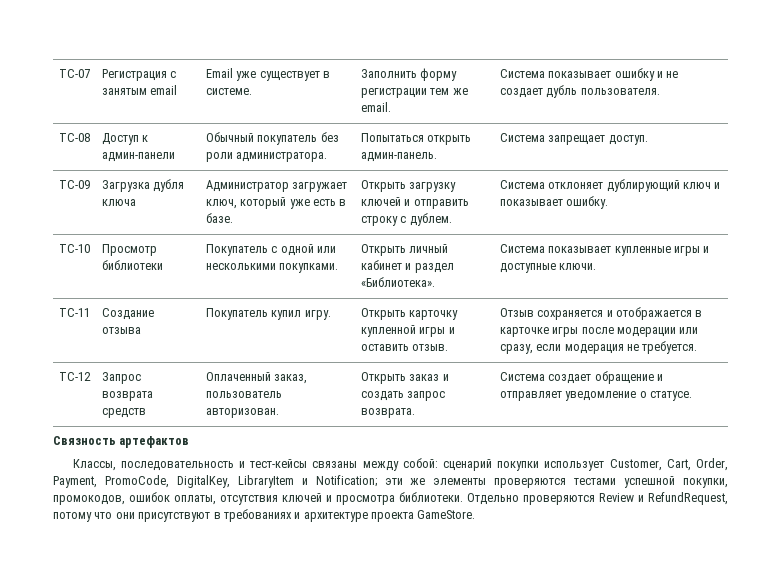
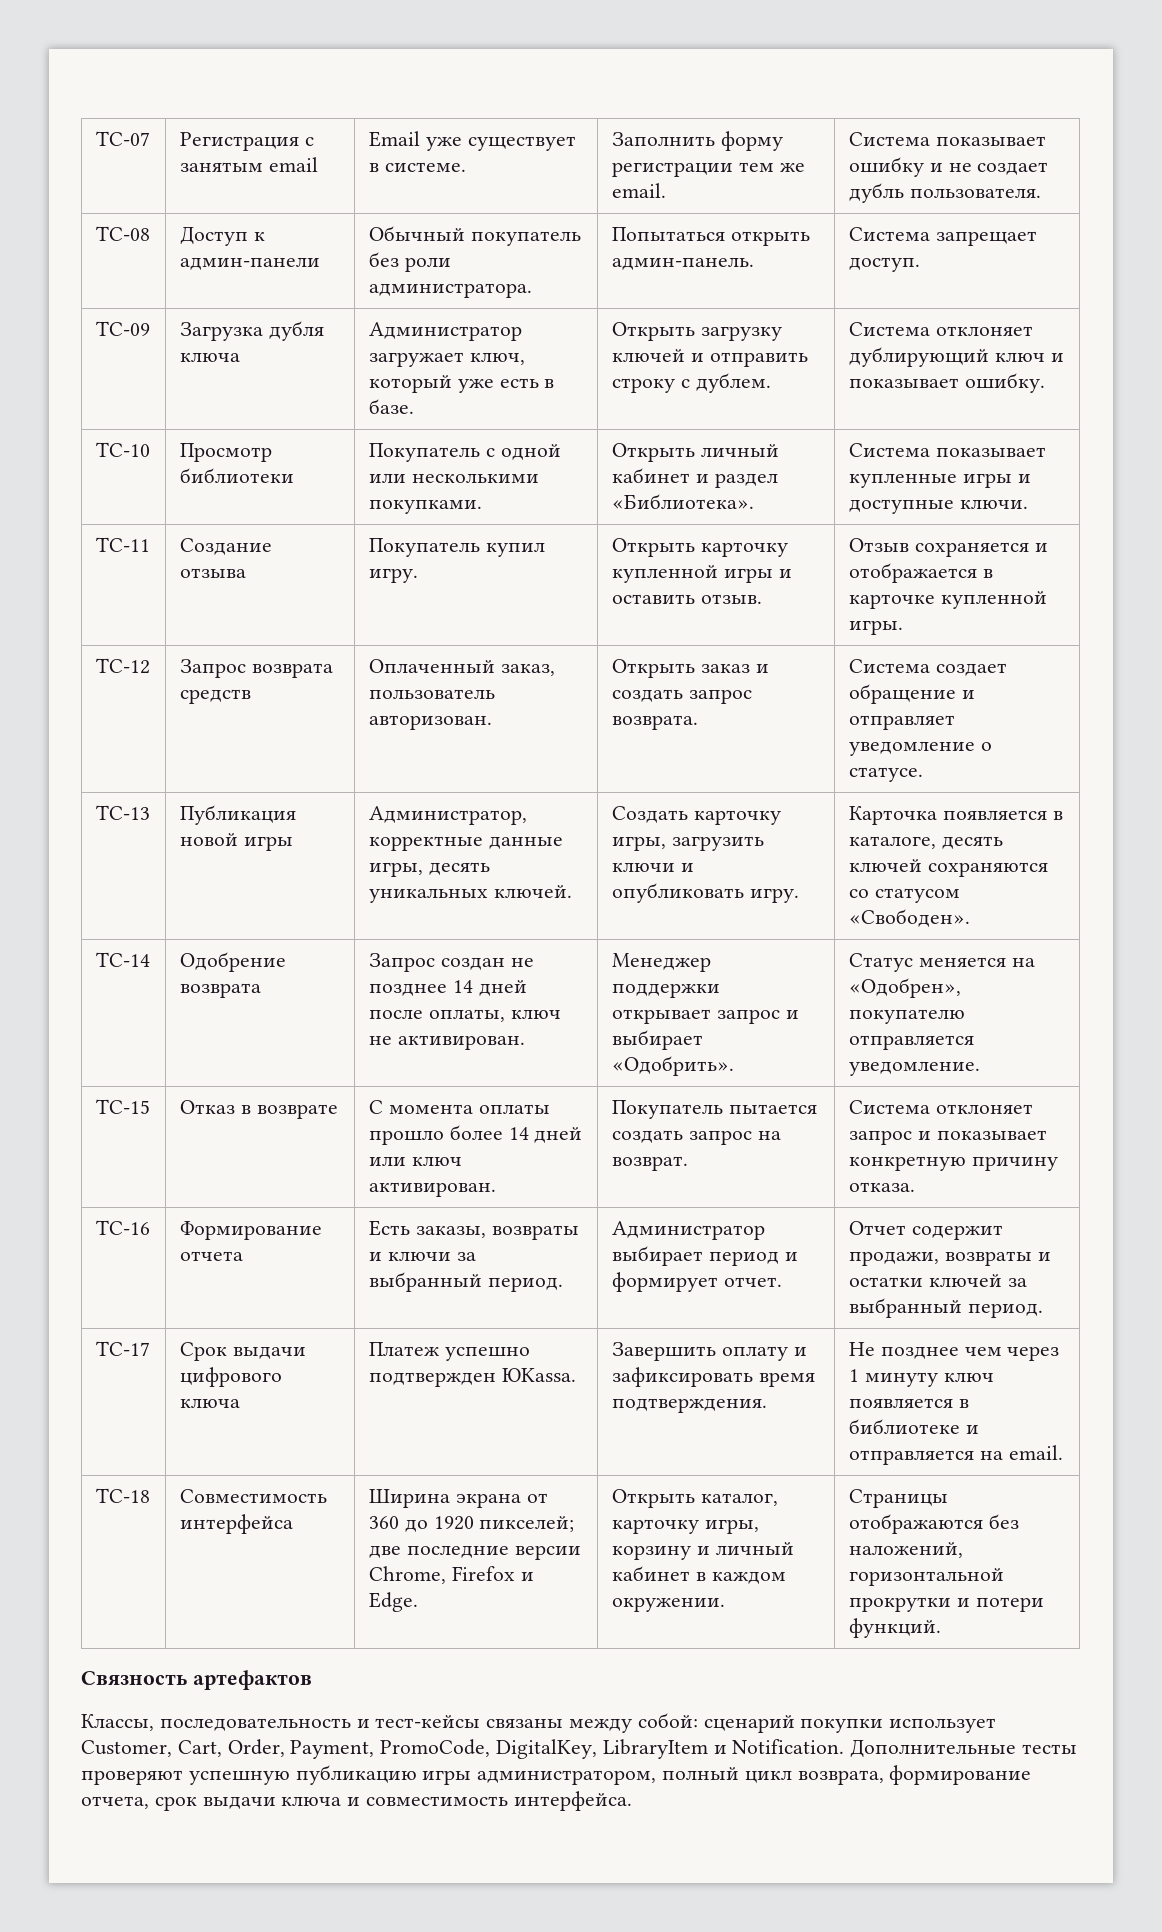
- TC-11 | Создание отзыва | Покупатель купил игру. | Открыть карточку купленной игры и оставить отзыв. | Отзыв сохраняется и отображается в карточке игры после модерации или сразу, если модерация не требуется.
+ TC-11 | Создание отзыва | Покупатель купил игру. | Открыть карточку купленной игры и оставить отзыв. | Отзыв сохраняется и отображается в карточке купленной игры.
+ TC-13 | Публикация новой игры | Администратор, корректные данные игры, десять уникальных ключей. | Создать карточку игры, загрузить ключи и опубликовать игру. | Карточка появляется в каталоге, десять ключей сохраняются со статусом «Свободен».
+ TC-14 | Одобрение возврата | Запрос создан не позднее 14 дней после оплаты, ключ не активирован. | Менеджер поддержки открывает запрос и выбирает «Одобрить». | Статус меняется на «Одобрен», покупателю отправляется уведомление.
+ TC-15 | Отказ в возврате | С момента оплаты прошло более 14 дней или ключ активирован. | Покупатель пытается создать запрос на возврат. | Система отклоняет запрос и показывает конкретную причину отказа.
+ TC-16 | Формирование отчета | Есть заказы, возвраты и ключи за выбранный период. | Администратор выбирает период и формирует отчет. | Отчет содержит продажи, возвраты и остатки ключей за выбранный период.
+ TC-17 | Срок выдачи цифрового ключа | Платеж успешно подтвержден ЮKassa. | Завершить оплату и зафиксировать время подтверждения. | Не позднее чем через 1 минуту ключ появляется в библиотеке и отправляется на email.
+ TC-18 | Совместимость интерфейса | Ширина экрана от 360 до 1920 пикселей; две последние версии Chrome, Firefox и Edge. | Открыть каталог, карточку игры, корзину и личный кабинет в каждом окружении. | Страницы отображаются без наложений, горизонтальной прокрутки и потери функций.
- Классы, последовательность и тест-кейсы связаны между собой: сценарий покупки использует Customer, Cart, Order, Payment, PromoCode, DigitalKey, LibraryItem и Notification; эти же элементы проверяются тестами успешной покупки, промокодов, ошибок оплаты, отсутствия ключей и просмотра библиотеки. Отдельно проверяются Review и RefundRequest, потому что они присутствуют в требованиях и архитектуре проекта GameStore.
+ Классы, последовательность и тест-кейсы связаны между собой: сценарий покупки использует Customer, Cart, Order, Payment, PromoCode, DigitalKey, LibraryItem и Notification. Дополнительные тесты проверяют успешную публикацию игры администратором, полный цикл возврата, формирование отчета, срок выдачи ключа и совместимость интерфейса.

